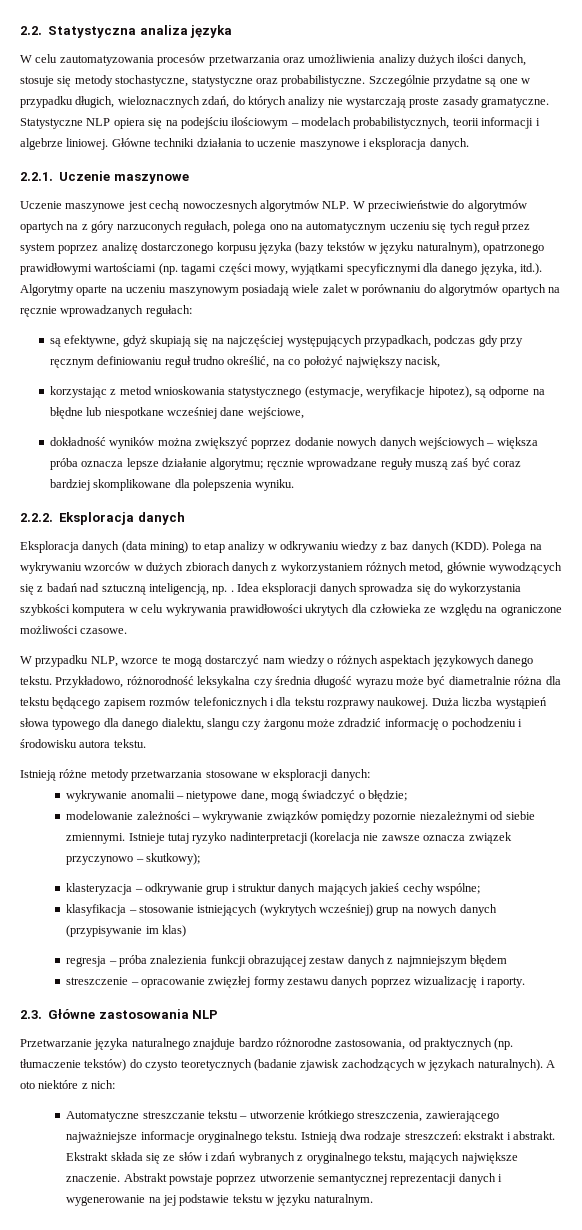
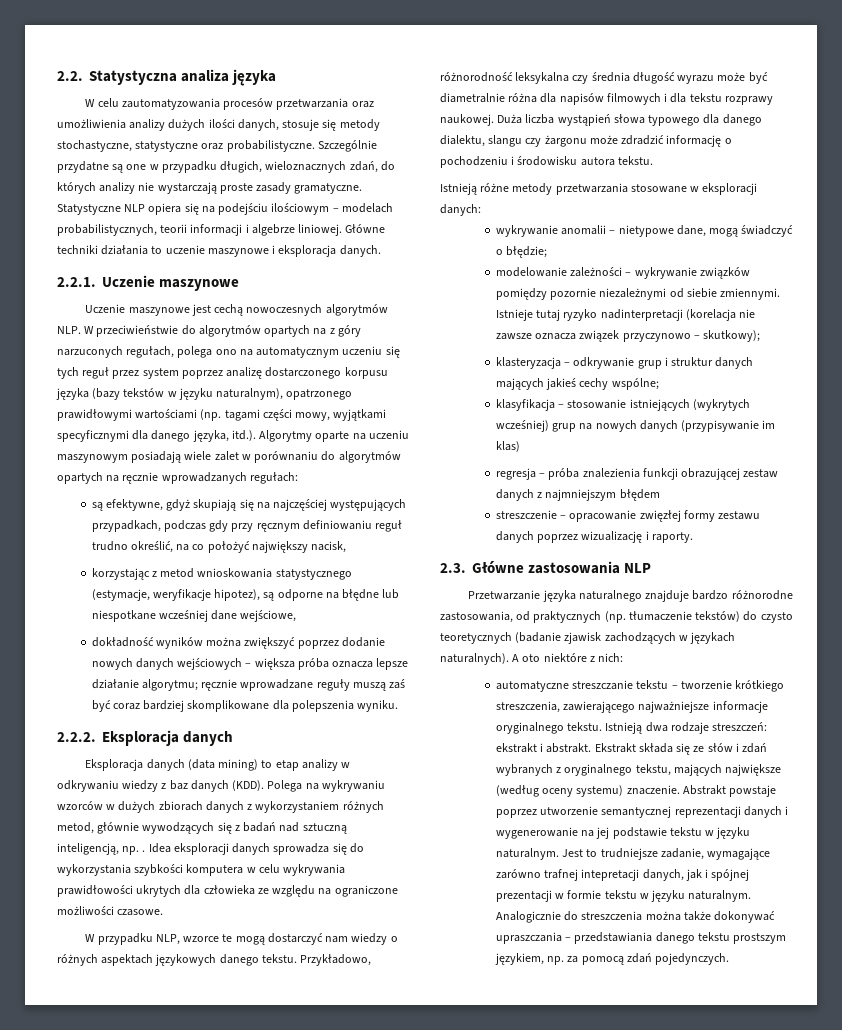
- Przykładowo, różnorodność leksykalna czy średnia długość wyrazu może być diametralnie różna dla tekstu będącego zapisem rozmów telefonicznych i dla tekstu rozprawy naukowej.
+ Przykładowo, różnorodność leksykalna czy średnia długość wyrazu może być diametralnie różna dla napisów filmowych i dla tekstu rozprawy naukowej.
- Automatyczne streszczanie tekstu – utworzenie krótkiego streszczenia, zawierającego najważniejsze informacje oryginalnego tekstu.
+ automatyczne streszczanie tekstu – tworzenie krótkiego streszczenia, zawierającego najważniejsze informacje oryginalnego tekstu.
- Ekstrakt składa się ze słów i zdań wybranych z oryginalnego tekstu, mających największe znaczenie.
+ Ekstrakt składa się ze słów i zdań wybranych z oryginalnego tekstu, mających największe (według oceny systemu) znaczenie.
+ Jest to trudniejsze zadanie, wymagające zarówno trafnej intepretacji danych, jak i spójnej prezentacji w formie tekstu w języku naturalnym. Analogicznie do streszczenia można także dokonywać upraszczania – przedstawiania danego tekstu prostszym językiem, np. za pomocą zdań pojedynczych.

